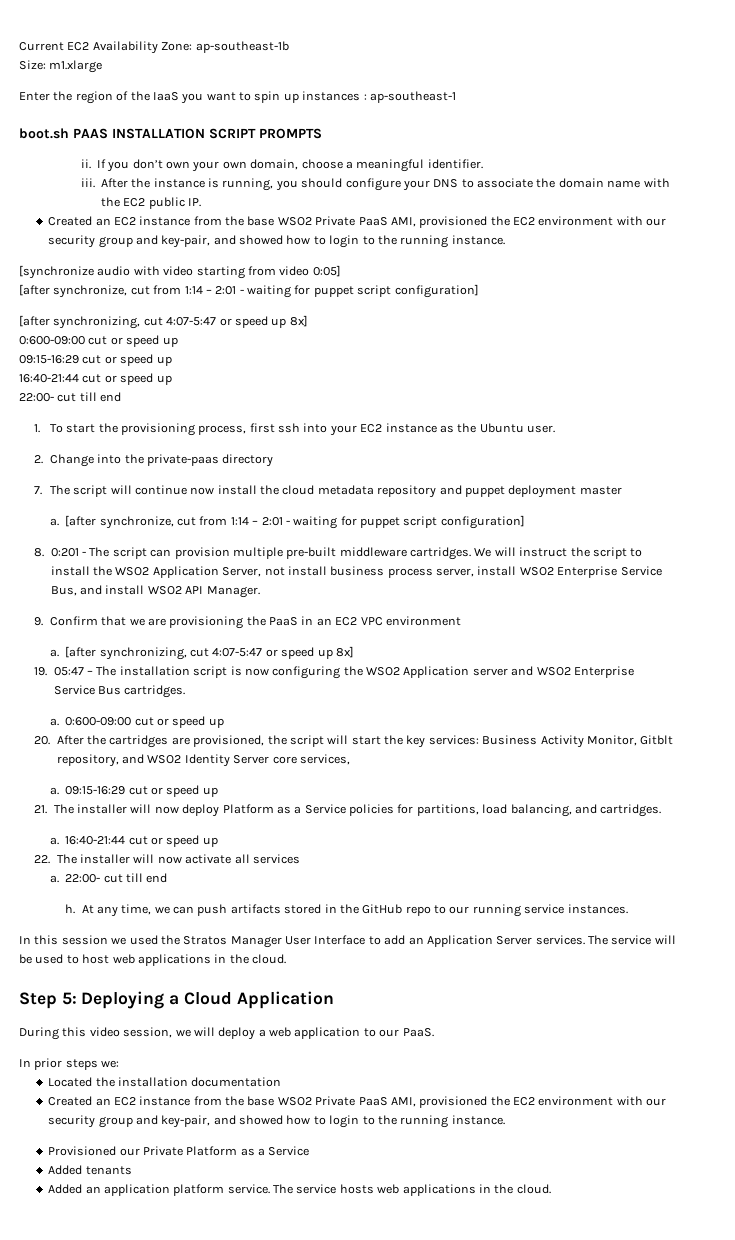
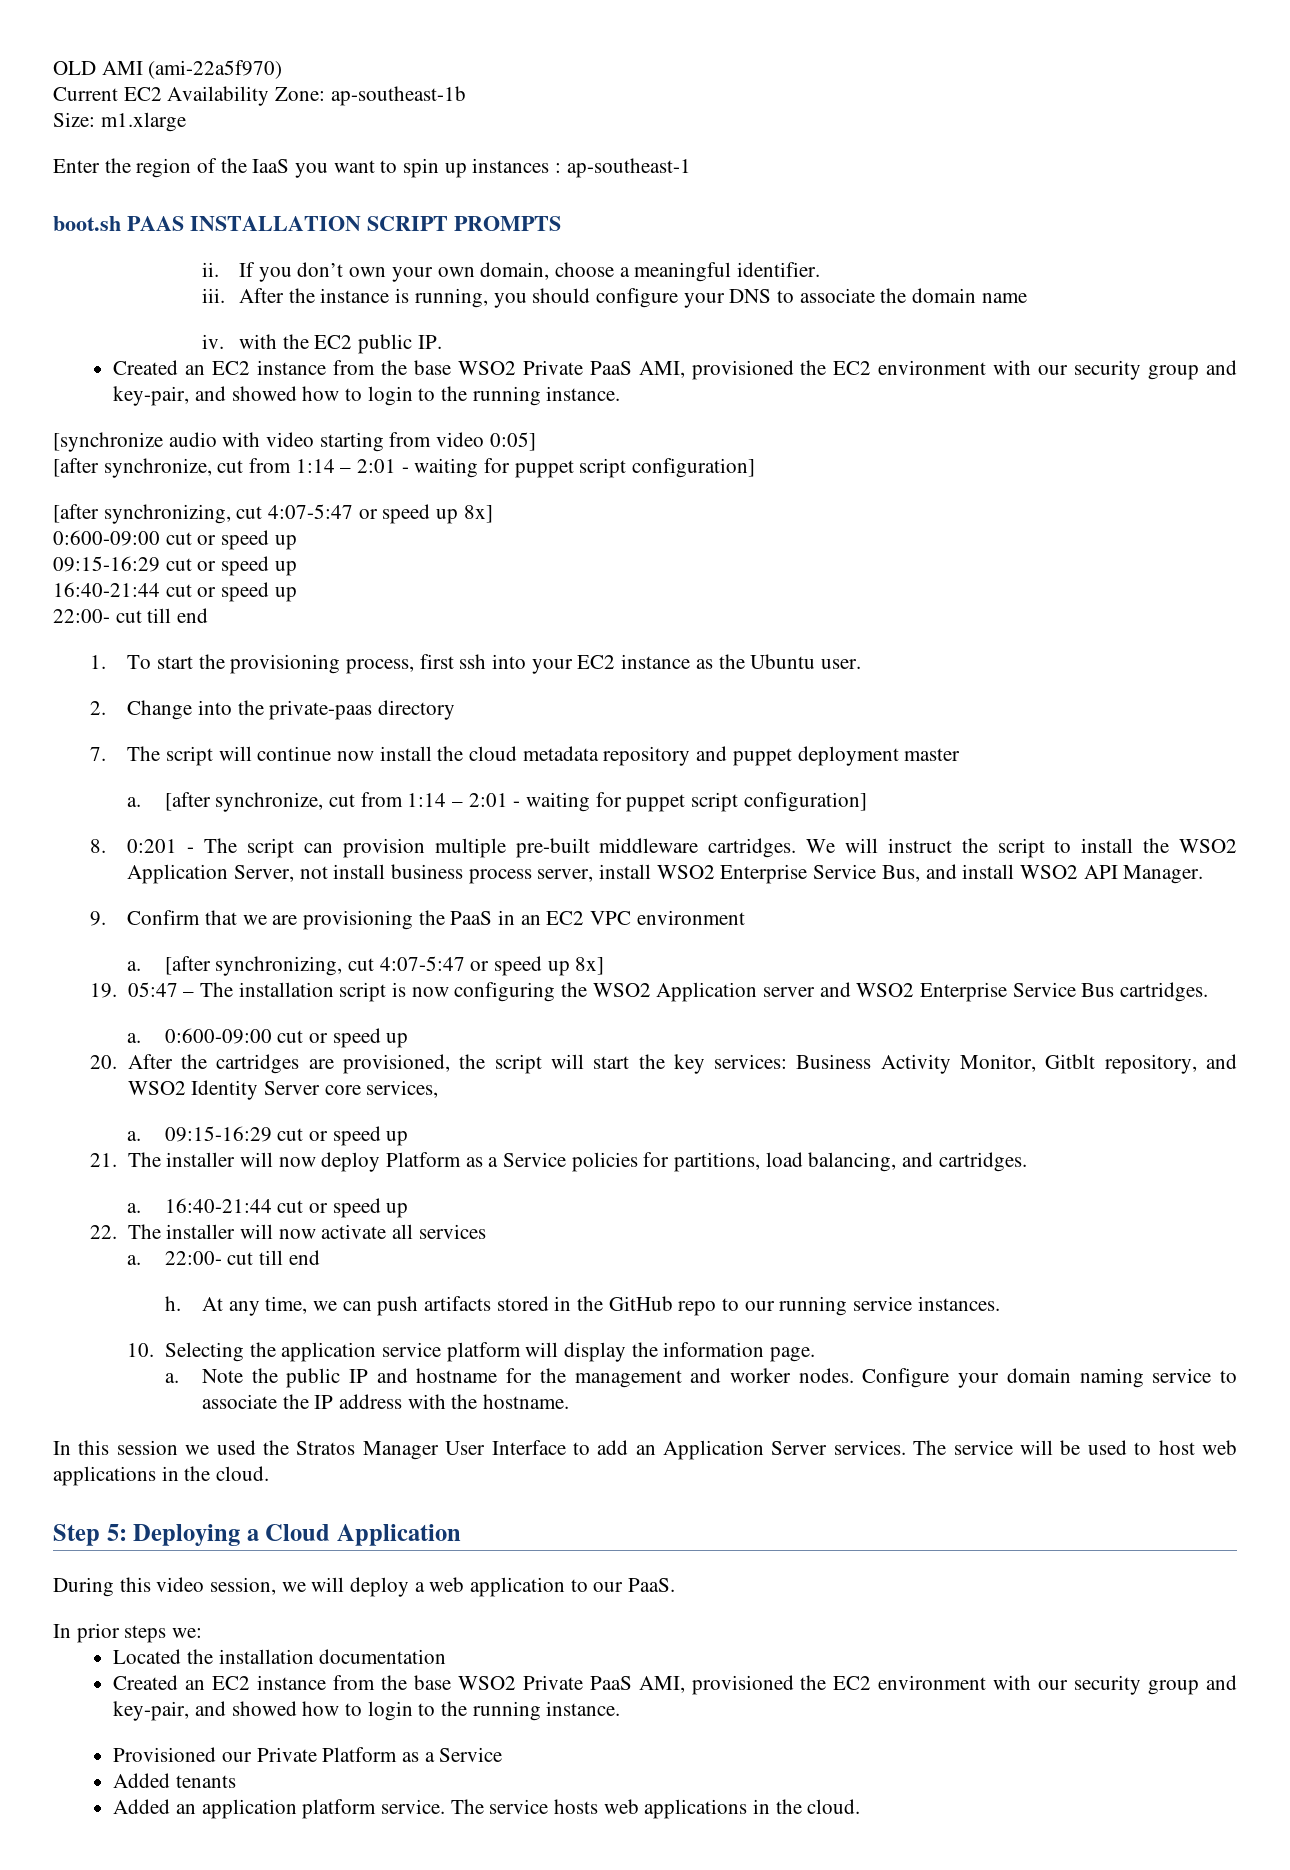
+ OLD AMI (ami-22a5f970)
- After the instance is running, you should configure your DNS to associate the domain name with the EC2 public IP.
+ After the instance is running, you should configure your DNS to associate the domain name
+ iv. with the EC2 public IP.
+ 10. Selecting the application service platform will display the information page.
+ a. Note the public IP and hostname for the management and worker nodes. Configure your domain naming service to associate the IP address with the hostname.

